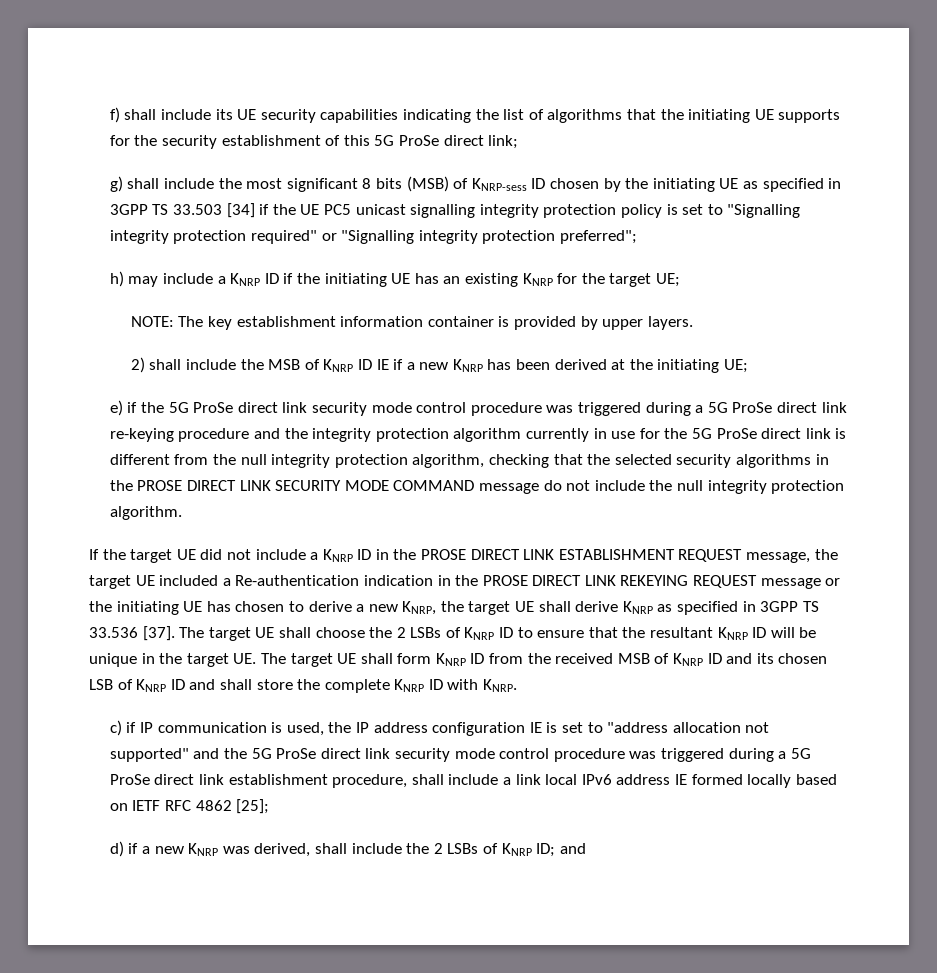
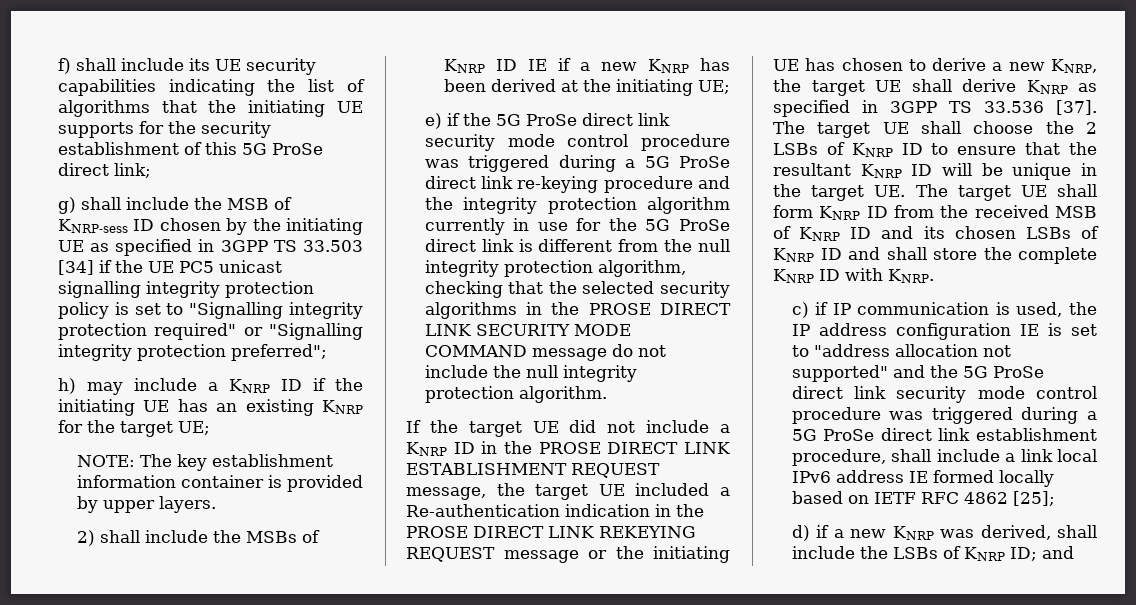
- g) shall include the most significant 8 bits (MSB) of KNRP-sess ID chosen by the initiating UE as specified in 3GPP TS 33.503 [34] if the UE PC5 unicast signalling integrity protection policy is set to "Signalling integrity protection required" or "Signalling integrity protection preferred";
+ g) shall include the MSB of KNRP-sess ID chosen by the initiating UE as specified in 3GPP TS 33.503 [34] if the UE PC5 unicast signalling integrity protection policy is set to "Signalling integrity protection required" or "Signalling integrity protection preferred";
- 2) shall include the MSB of KNRP ID IE if a new KNRP has been derived at the initiating UE;
+ 2) shall include the MSBs of KNRP ID IE if a new KNRP has been derived at the initiating UE;
- The target UE shall choose the 2 LSBs of KNRP ID to ensure that the resultant KNRP ID will be unique in the target UE. The target UE shall form KNRP ID from the received MSB of KNRP ID and its chosen LSB of KNRP ID and shall store the complete KNRP ID with KNRP.
+ The target UE shall choose the 2 LSBs of KNRP ID to ensure that the resultant KNRP ID will be unique in the target UE. The target UE shall form KNRP ID from the received MSB of KNRP ID and its chosen LSBs of KNRP ID and shall store the complete KNRP ID with KNRP.
- d) if a new KNRP was derived, shall include the 2 LSBs of KNRP ID; and
+ d) if a new KNRP was derived, shall include the LSBs of KNRP ID; and

